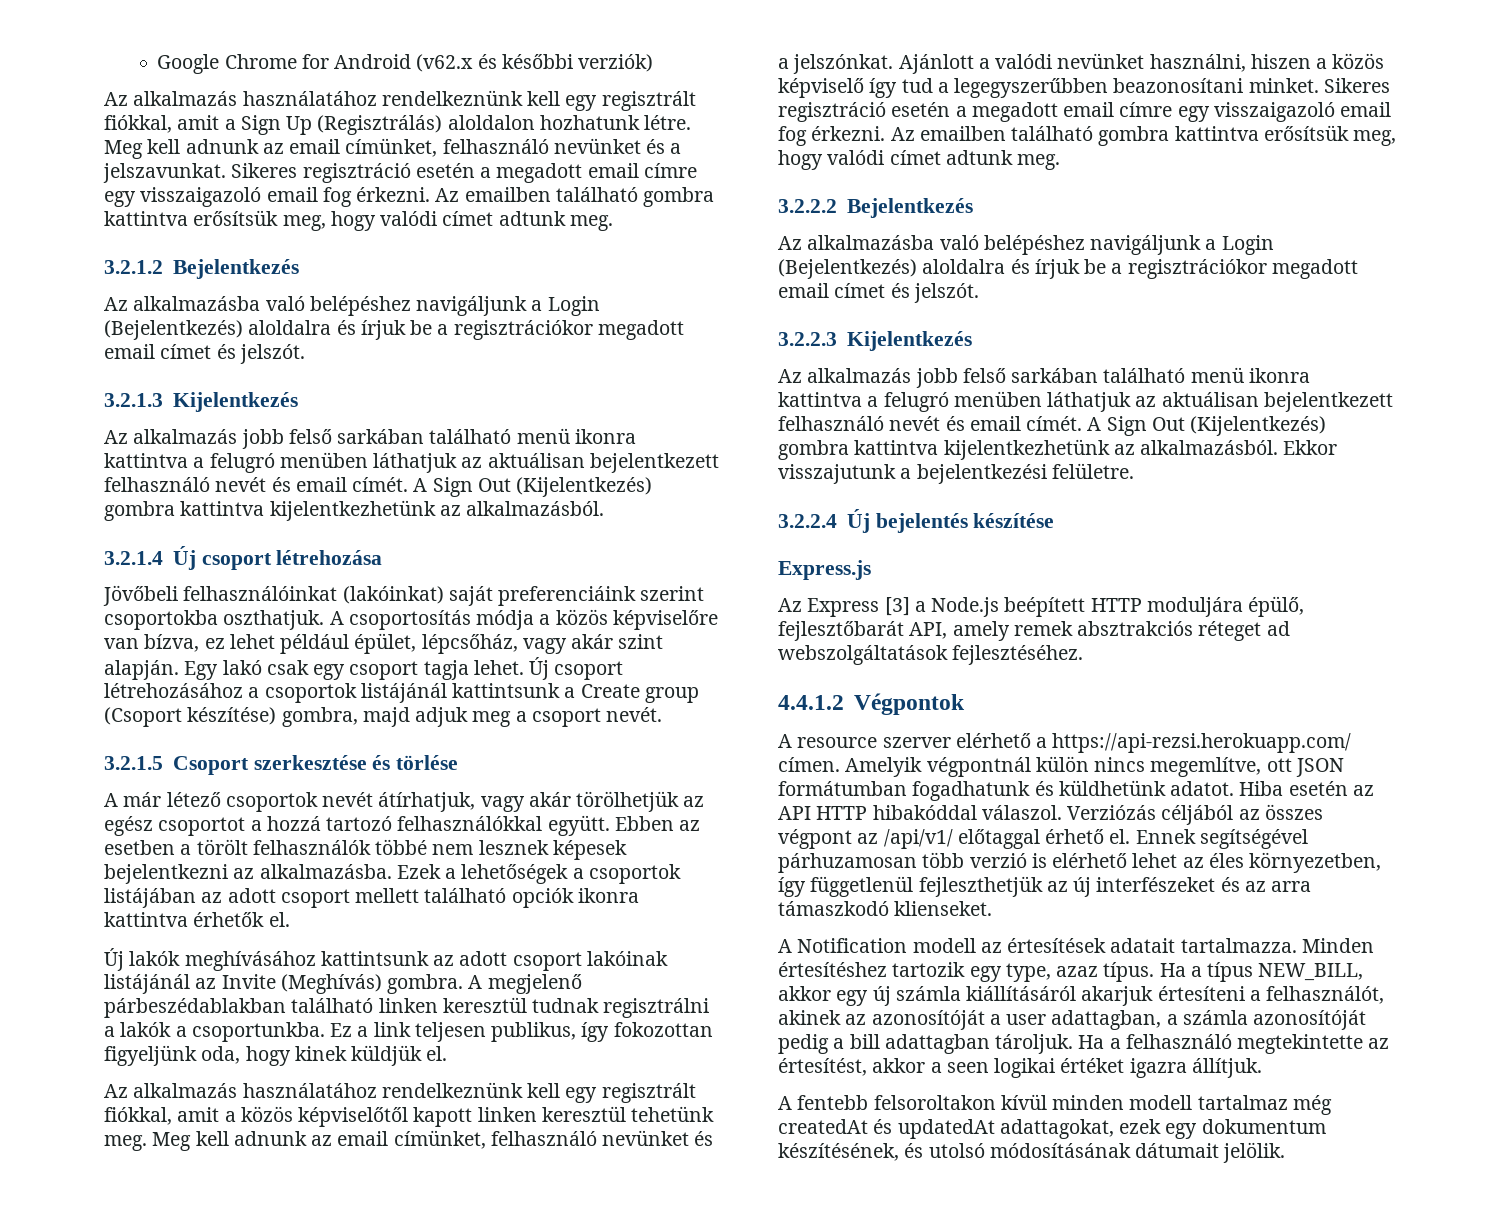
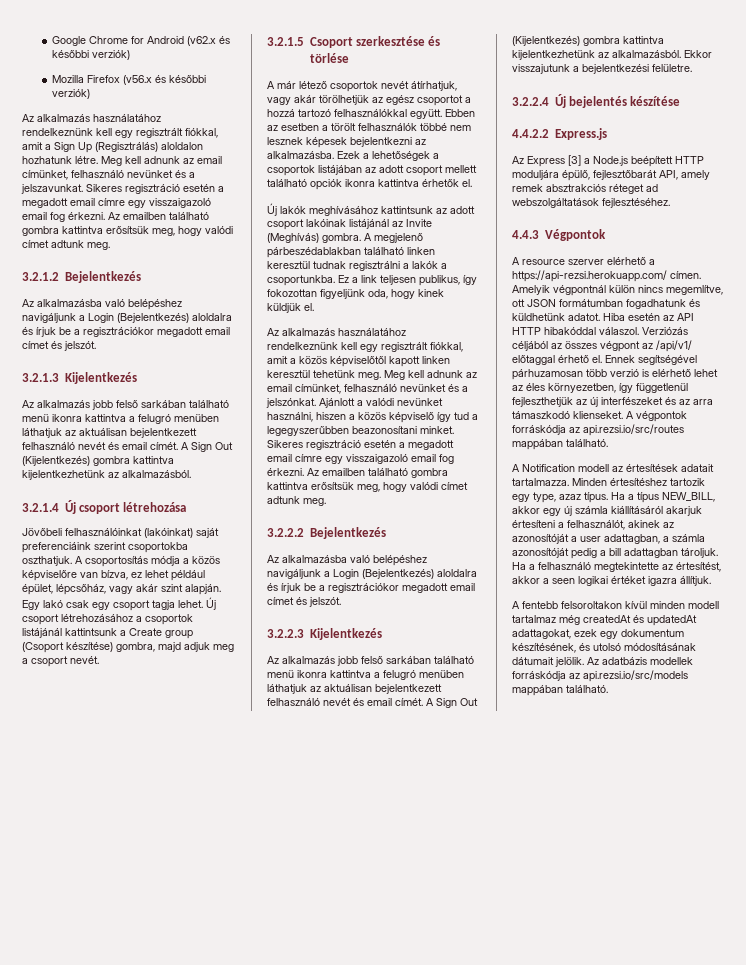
+ Mozilla Firefox (v56.x és későbbi verziók)
- Express.js
+ 4.4.2.2 Express.js
- 4.4.1.2 Végpontok
+ 4.4.3 Végpontok
+ A végpontok forráskódja az api.rezsi.io/src/routes mappában található.
+ Az adatbázis modellek forráskódja az api.rezsi.io/src/models mappában található.

